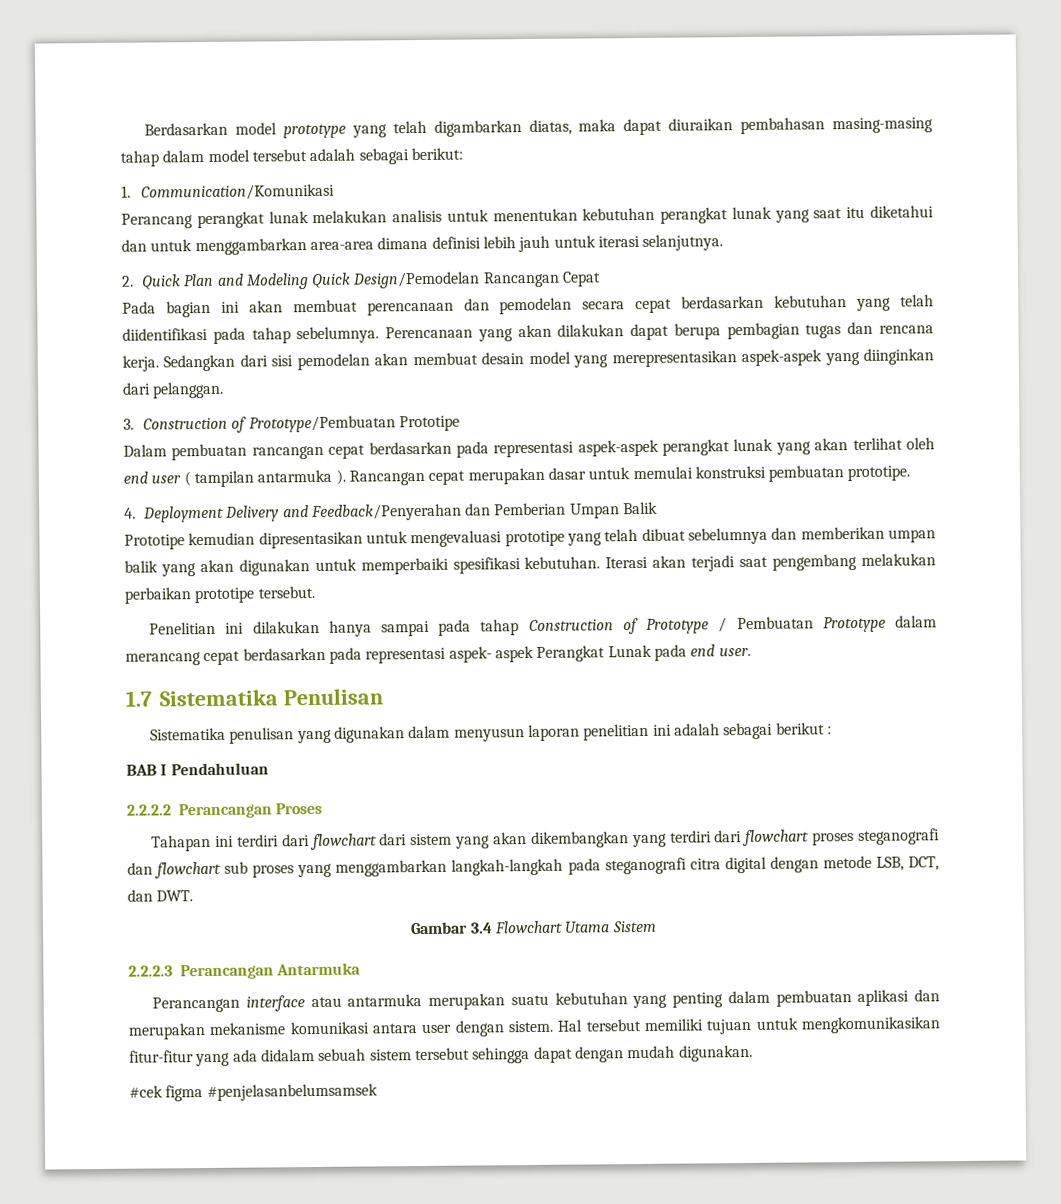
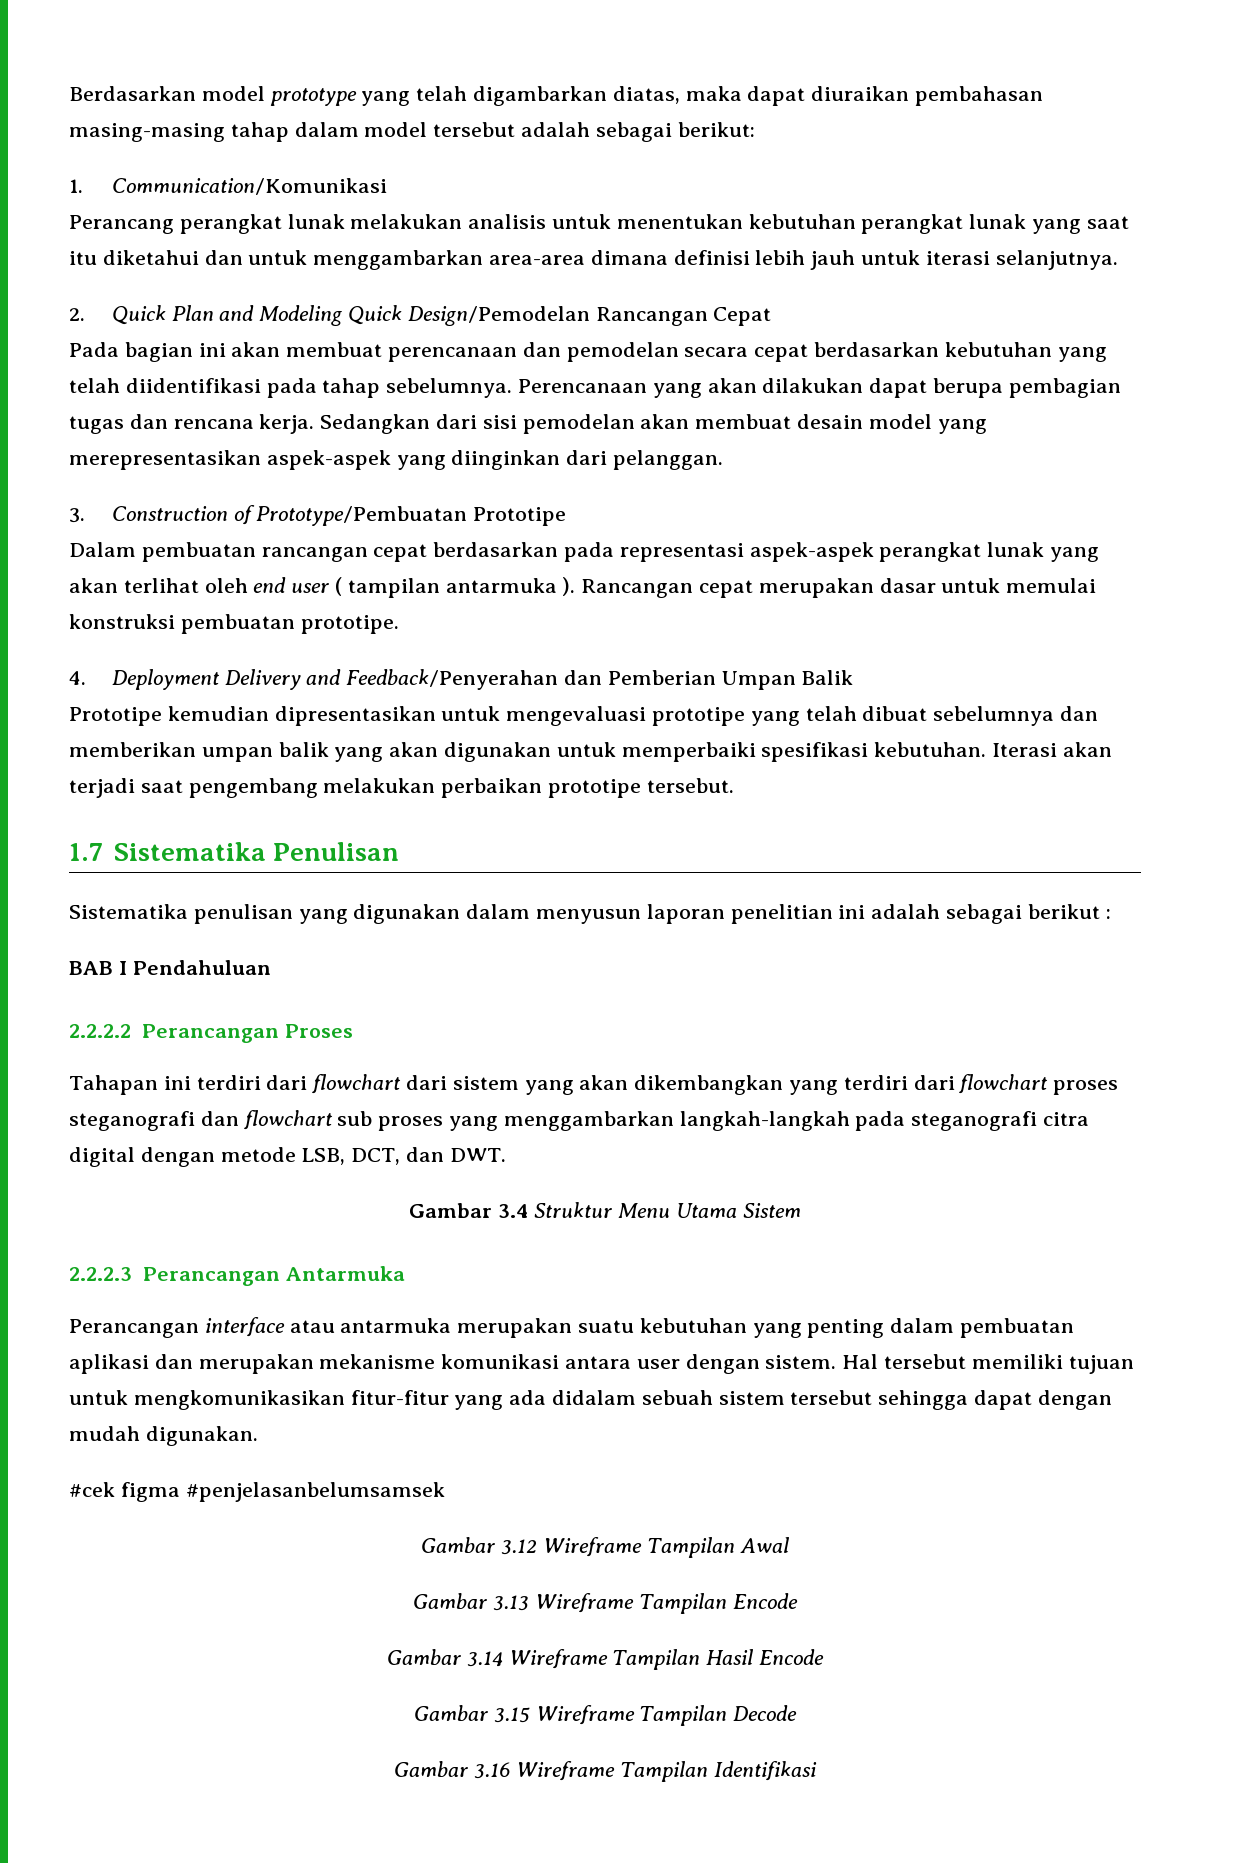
- Penelitian ini dilakukan hanya sampai pada tahap Construction of Prototype / Pembuatan Prototype dalam merancang cepat berdasarkan pada representasi aspek- aspek Perangkat Lunak pada end user.
- Gambar 3.4 Flowchart Utama Sistem
+ Gambar 3.4 Struktur Menu Utama Sistem
+ Gambar 3.12 Wireframe Tampilan Awal
+ Gambar 3.13 Wireframe Tampilan Encode
+ Gambar 3.14 Wireframe Tampilan Hasil Encode
+ Gambar 3.15 Wireframe Tampilan Decode
+ Gambar 3.16 Wireframe Tampilan Identifikasi

